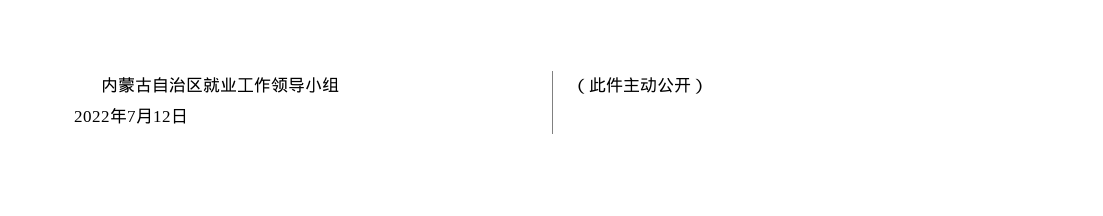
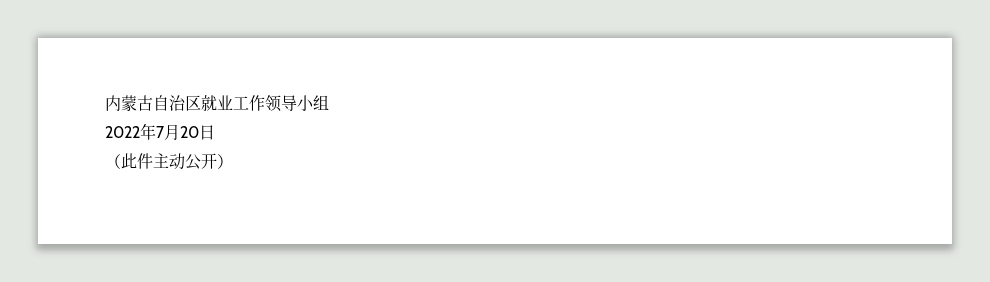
- 2022年7月12日
+ 2022年7月20日

